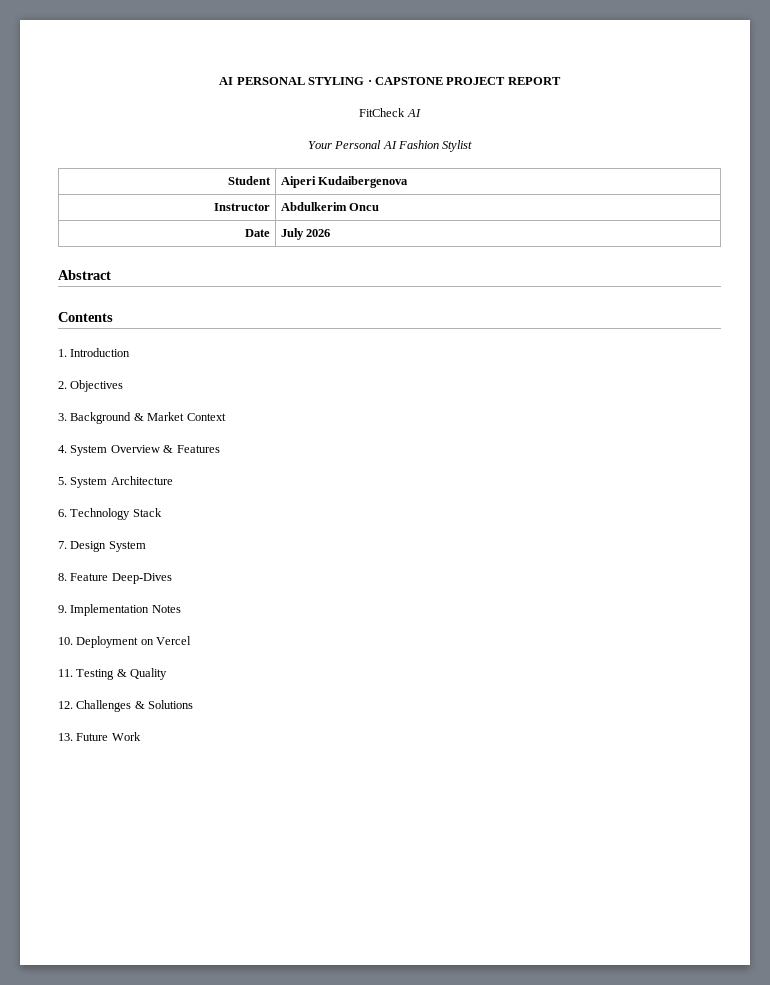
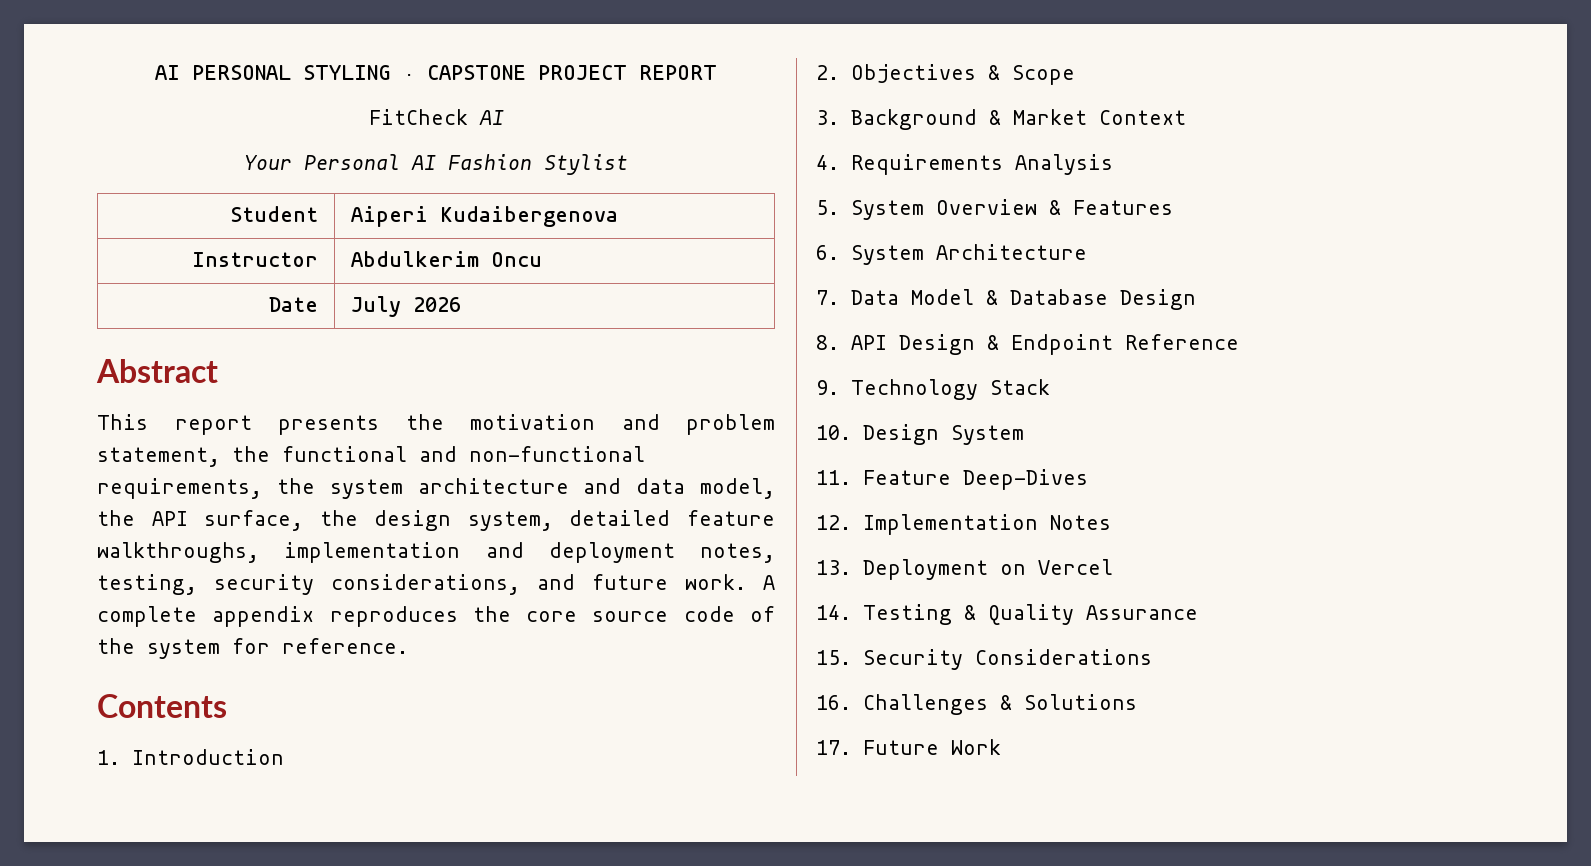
+ This report presents the motivation and problem statement, the functional and non-functional requirements, the system architecture and data model, the API surface, the design system, detailed feature walkthroughs, implementation and deployment notes, testing, security considerations, and future work. A complete appendix reproduces the core source code of the system for reference.
- 2. Objectives
+ 2. Objectives & Scope
- 4. System Overview & Features
+ 4. Requirements Analysis
+ 5. System Overview & Features
- 5. System Architecture
+ 6. System Architecture
- 6. Technology Stack
+ 7. Data Model & Database Design
+ 8. API Design & Endpoint Reference
+ 9. Technology Stack
- 7. Design System
+ 10. Design System
- 8. Feature Deep-Dives
+ 11. Feature Deep-Dives
- 9. Implementation Notes
+ 12. Implementation Notes
- 10. Deployment on Vercel
+ 13. Deployment on Vercel
- 11. Testing & Quality
- 12. Challenges & Solutions
+ 14. Testing & Quality Assurance
+ 15. Security Considerations
+ 16. Challenges & Solutions
- 13. Future Work
+ 17. Future Work

